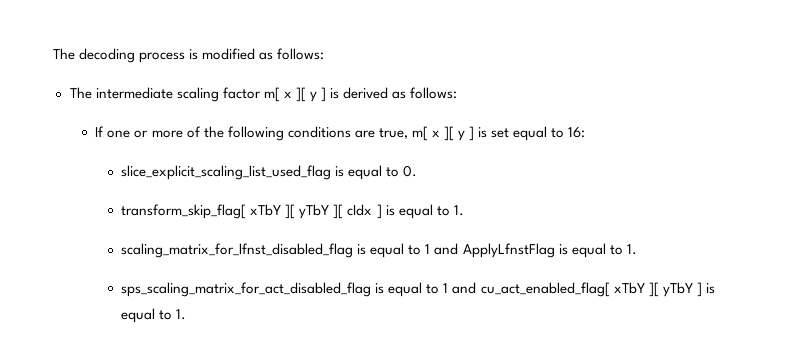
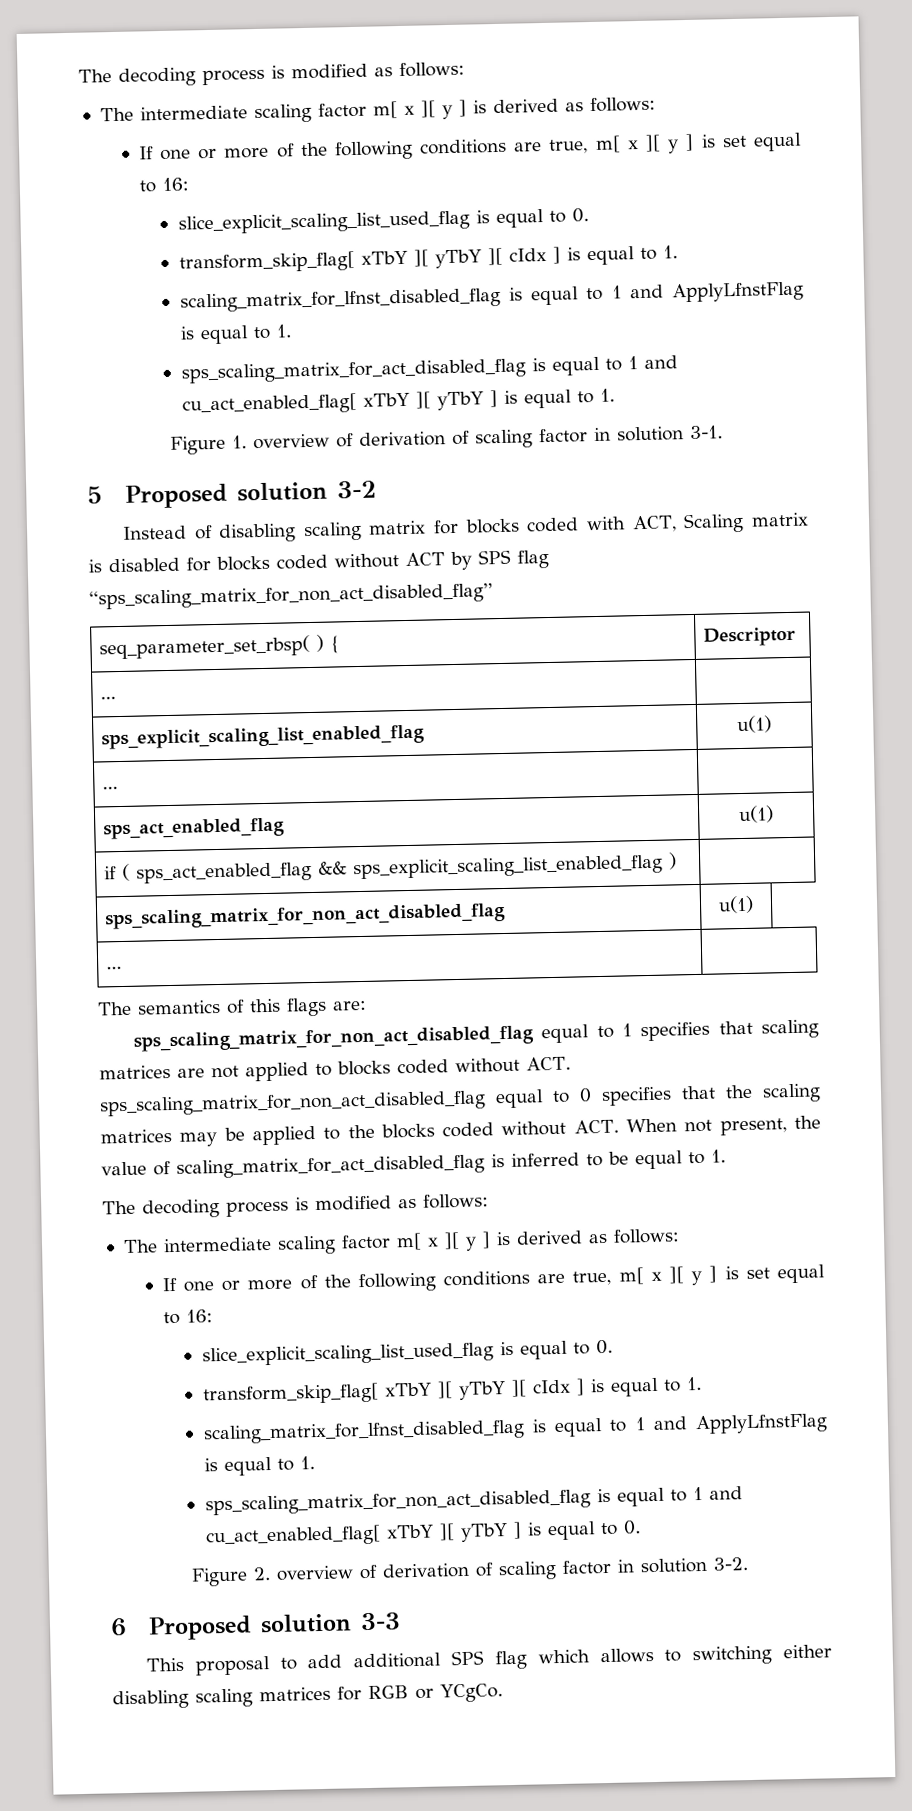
+ Figure 1. overview of derivation of scaling factor in solution 3-1.
+ 5 Proposed solution 3-2
+ Instead of disabling scaling matrix for blocks coded with ACT, Scaling matrix is disabled for blocks coded without ACT by SPS flag “sps_scaling_matrix_for_non_act_disabled_flag”
+ seq_parameter_set_rbsp( ) { | Descriptor
+ ... |
+ sps_explicit_scaling_list_enabled_flag | u(1)
+ ... |
+ sps_act_enabled_flag | u(1)
+ if ( sps_act_enabled_flag && sps_explicit_scaling_list_enabled_flag ) |
+ sps_scaling_matrix_for_non_act_disabled_flag | u(1)
+ ... |
+ The semantics of this flags are:
+ sps_scaling_matrix_for_non_act_disabled_flag equal to 1 specifies that scaling matrices are not applied to blocks coded without ACT. sps_scaling_matrix_for_non_act_disabled_flag equal to 0 specifies that the scaling matrices may be applied to the blocks coded without ACT. When not present, the value of scaling_matrix_for_act_disabled_flag is inferred to be equal to 1.
+ The decoding process is modified as follows:
+ The intermediate scaling factor m[ x ][ y ] is derived as follows:
+ If one or more of the following conditions are true, m[ x ][ y ] is set equal to 16:
+ slice_explicit_scaling_list_used_flag is equal to 0.
+ transform_skip_flag[ xTbY ][ yTbY ][ cIdx ] is equal to 1.
+ scaling_matrix_for_lfnst_disabled_flag is equal to 1 and ApplyLfnstFlag is equal to 1.
+ sps_scaling_matrix_for_non_act_disabled_flag is equal to 1 and cu_act_enabled_flag[ xTbY ][ yTbY ] is equal to 0.
+ Figure 2. overview of derivation of scaling factor in solution 3-2.
+ 6 Proposed solution 3-3
+ This proposal to add additional SPS flag which allows to switching either disabling scaling matrices for RGB or YCgCo.

